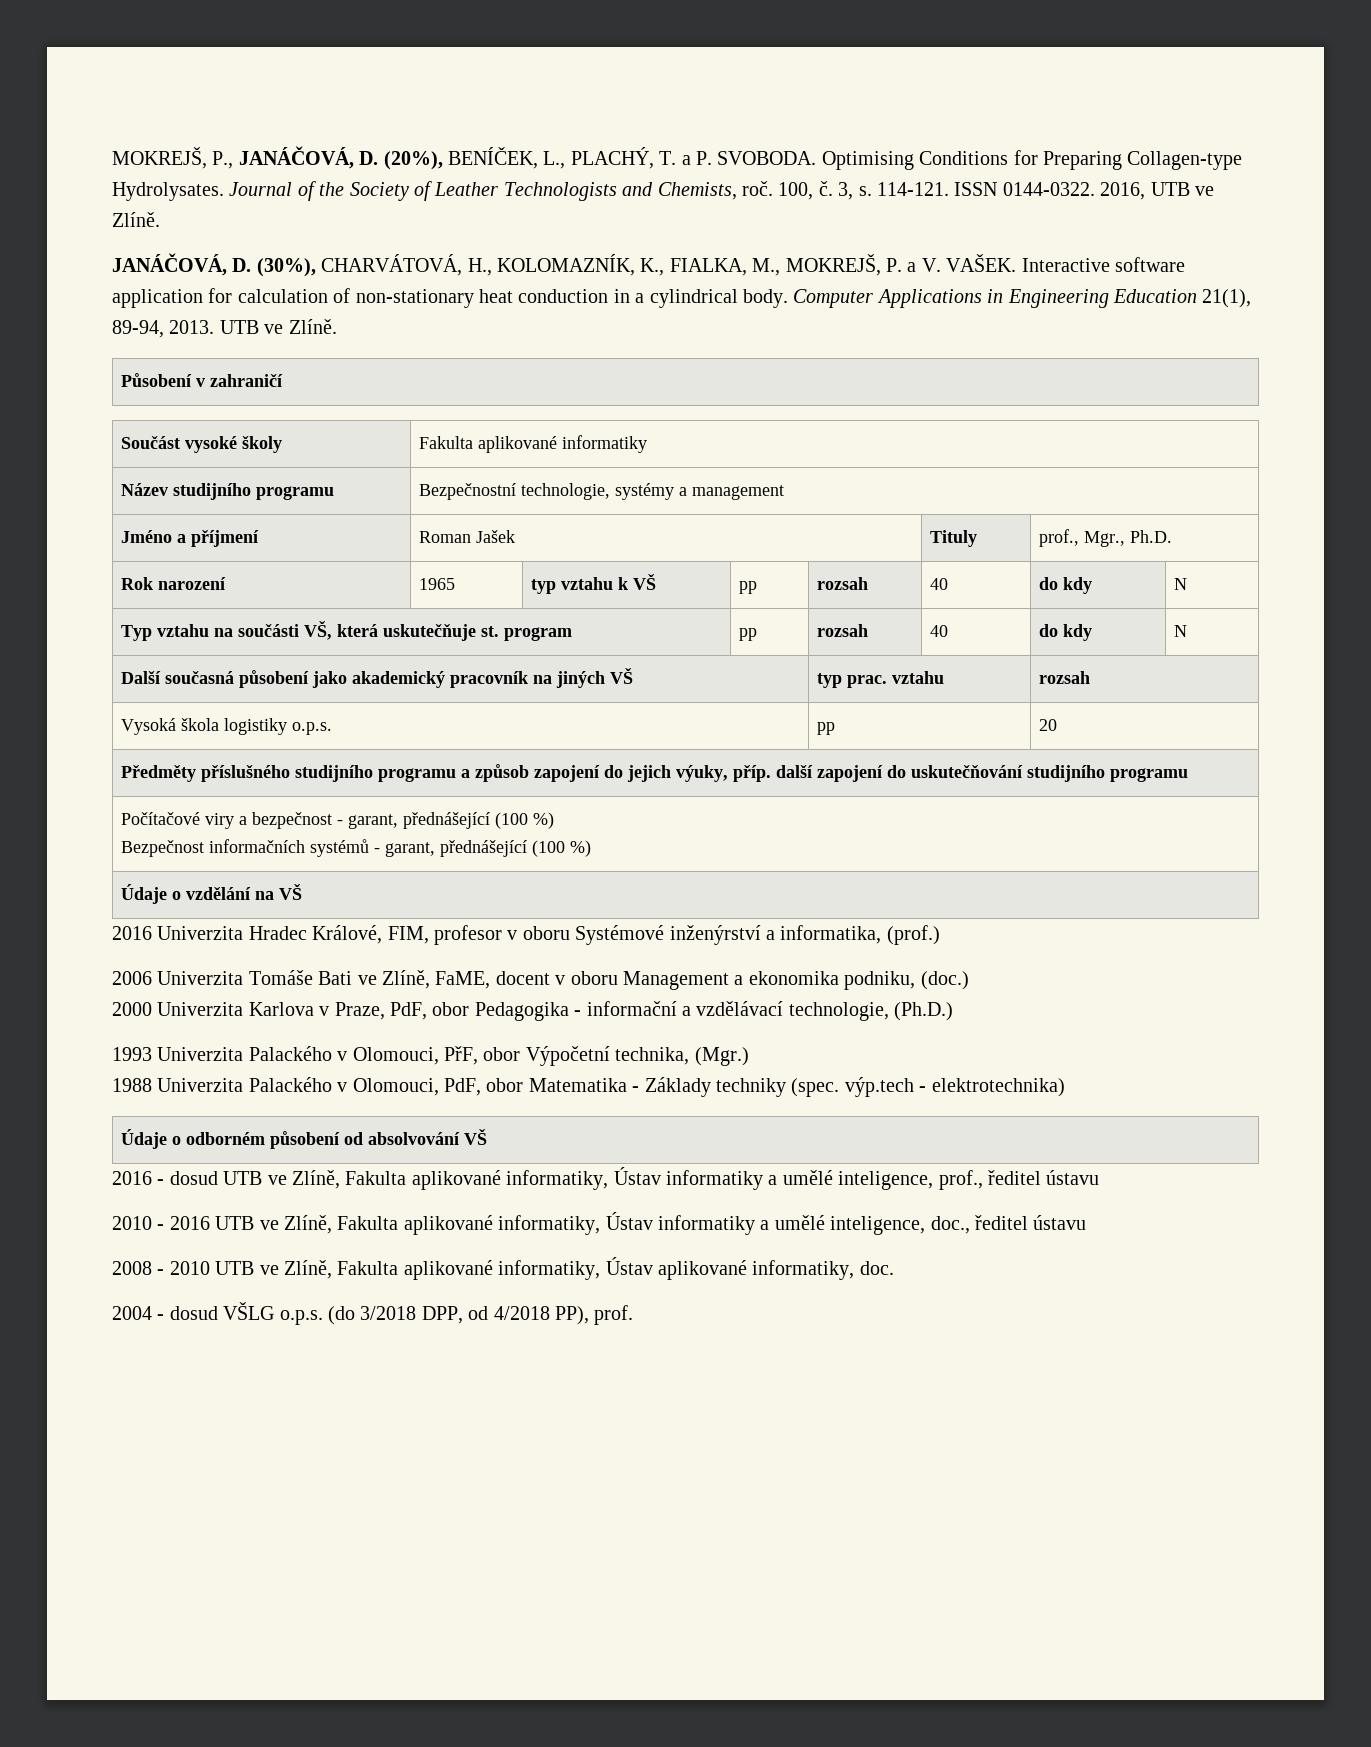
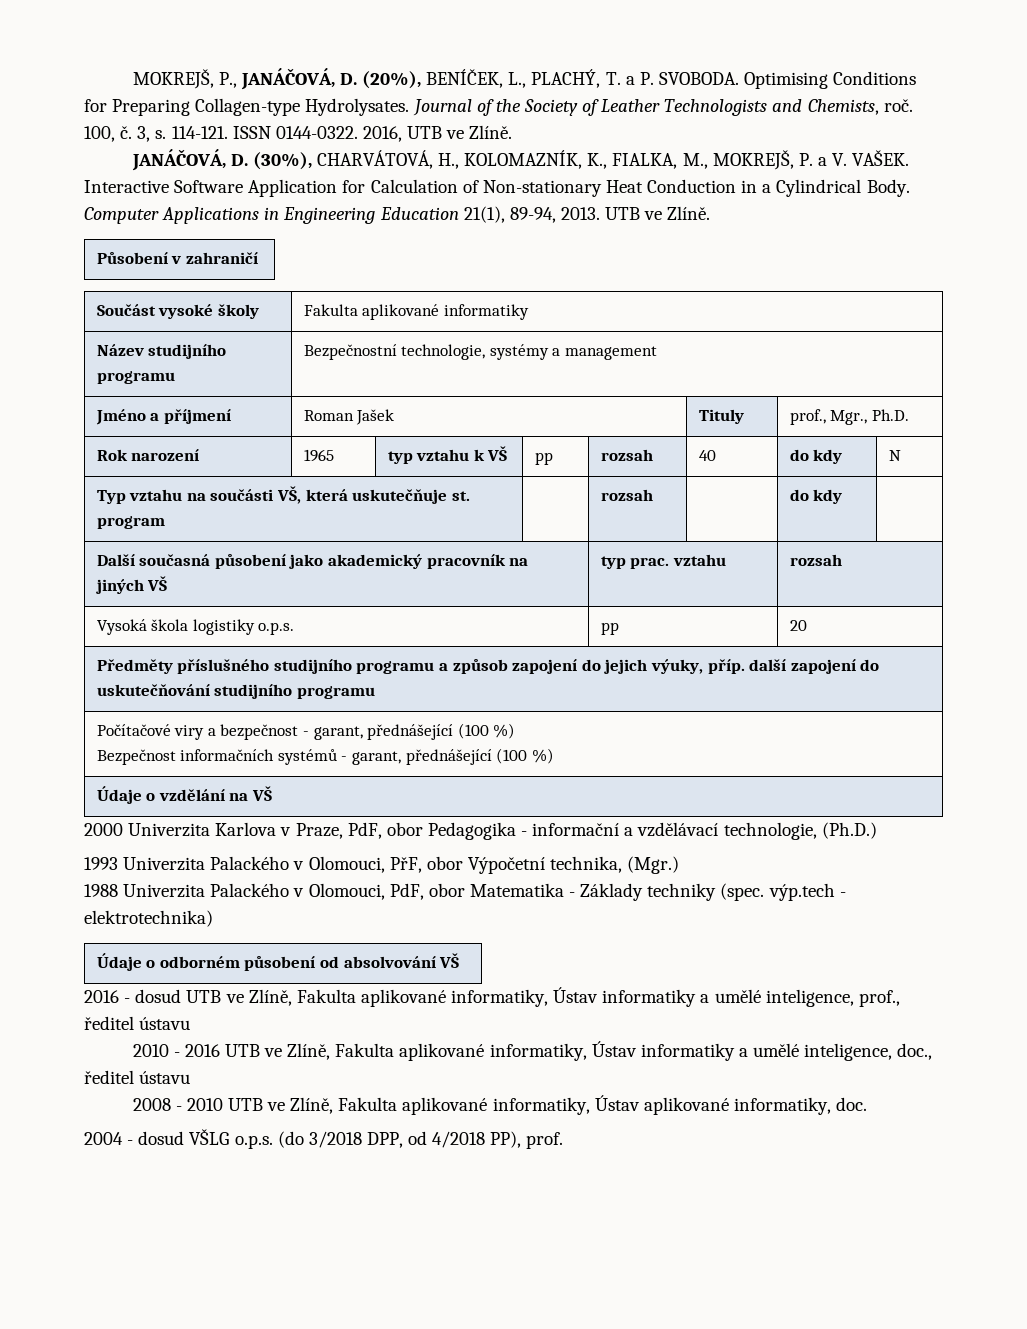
- Interactive software application for calculation of non-stationary heat conduction in a cylindrical body.
+ Interactive Software Application for Calculation of Non-stationary Heat Conduction in a Cylindrical Body.
- Typ vztahu na součásti VŠ, která uskutečňuje st. program | pp | rozsah | 40 | do kdy | N
+ Typ vztahu na součásti VŠ, která uskutečňuje st. program | | rozsah | | do kdy |
- 2016 Univerzita Hradec Králové, FIM, profesor v oboru Systémové inženýrství a informatika, (prof.)
- 2006 Univerzita Tomáše Bati ve Zlíně, FaME, docent v oboru Management a ekonomika podniku, (doc.)

